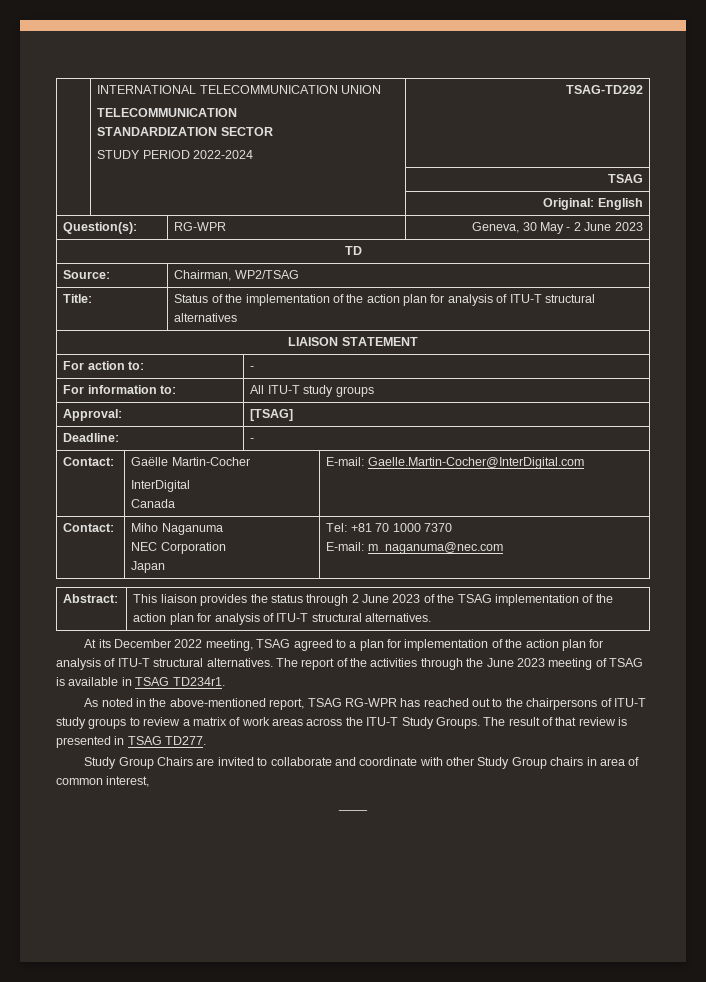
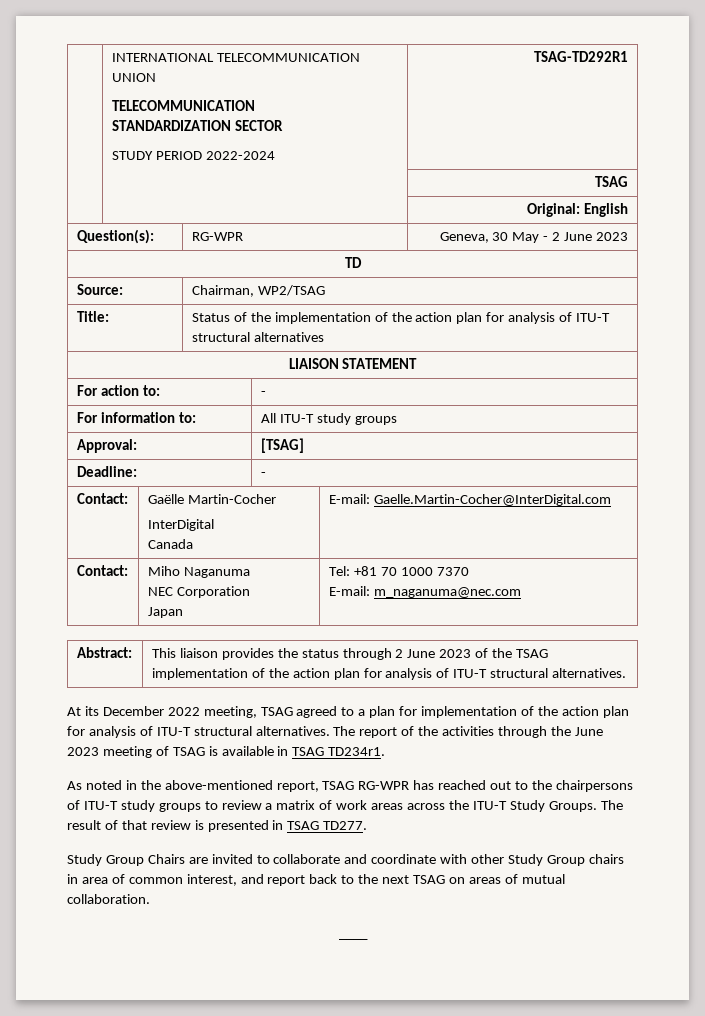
  | INTERNATIONAL TELECOMMUNICATION UNION
  TELECOMMUNICATION
  STANDARDIZATION SECTOR
- STUDY PERIOD 2022-2024 | TSAG-TD292
+ STUDY PERIOD 2022-2024 | TSAG-TD292R1
- Study Group Chairs are invited to collaborate and coordinate with other Study Group chairs in area of common interest,
+ Study Group Chairs are invited to collaborate and coordinate with other Study Group chairs in area of common interest, and report back to the next TSAG on areas of mutual collaboration.

